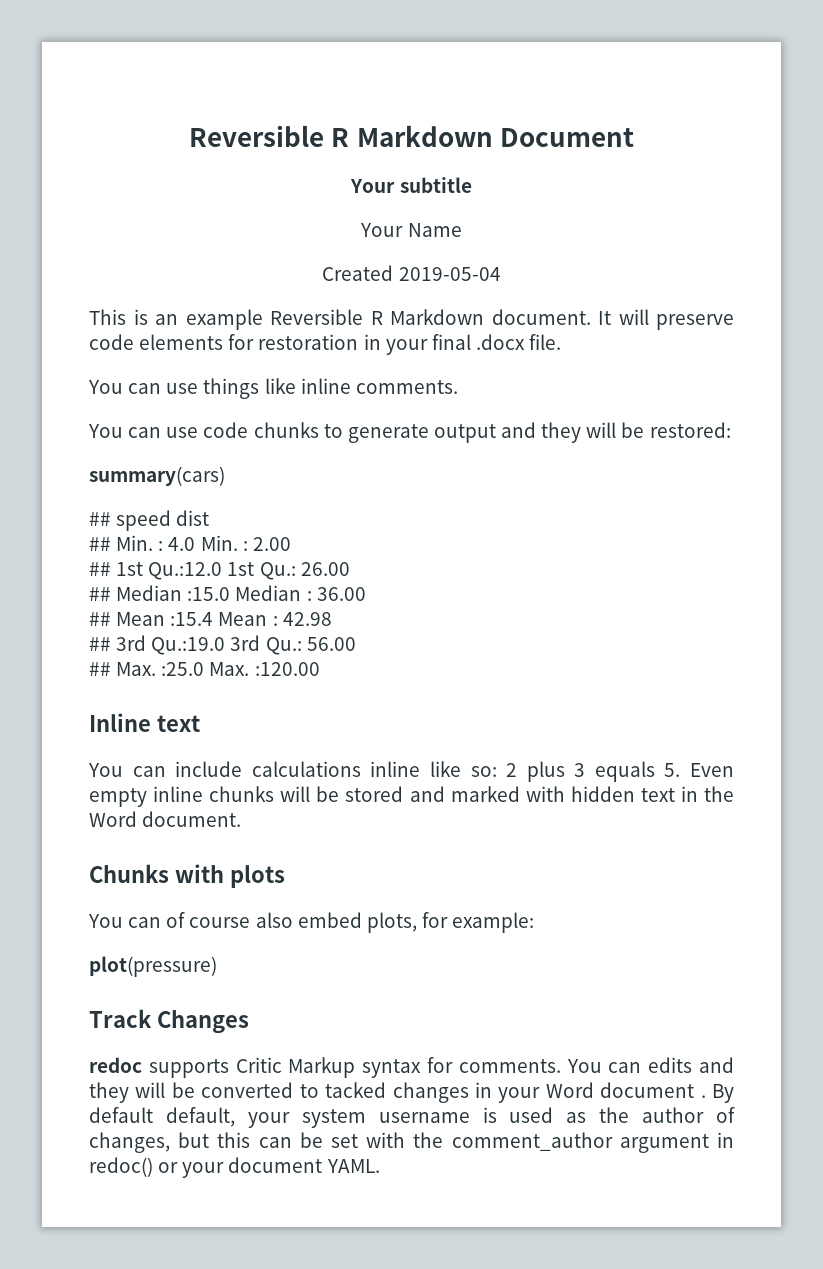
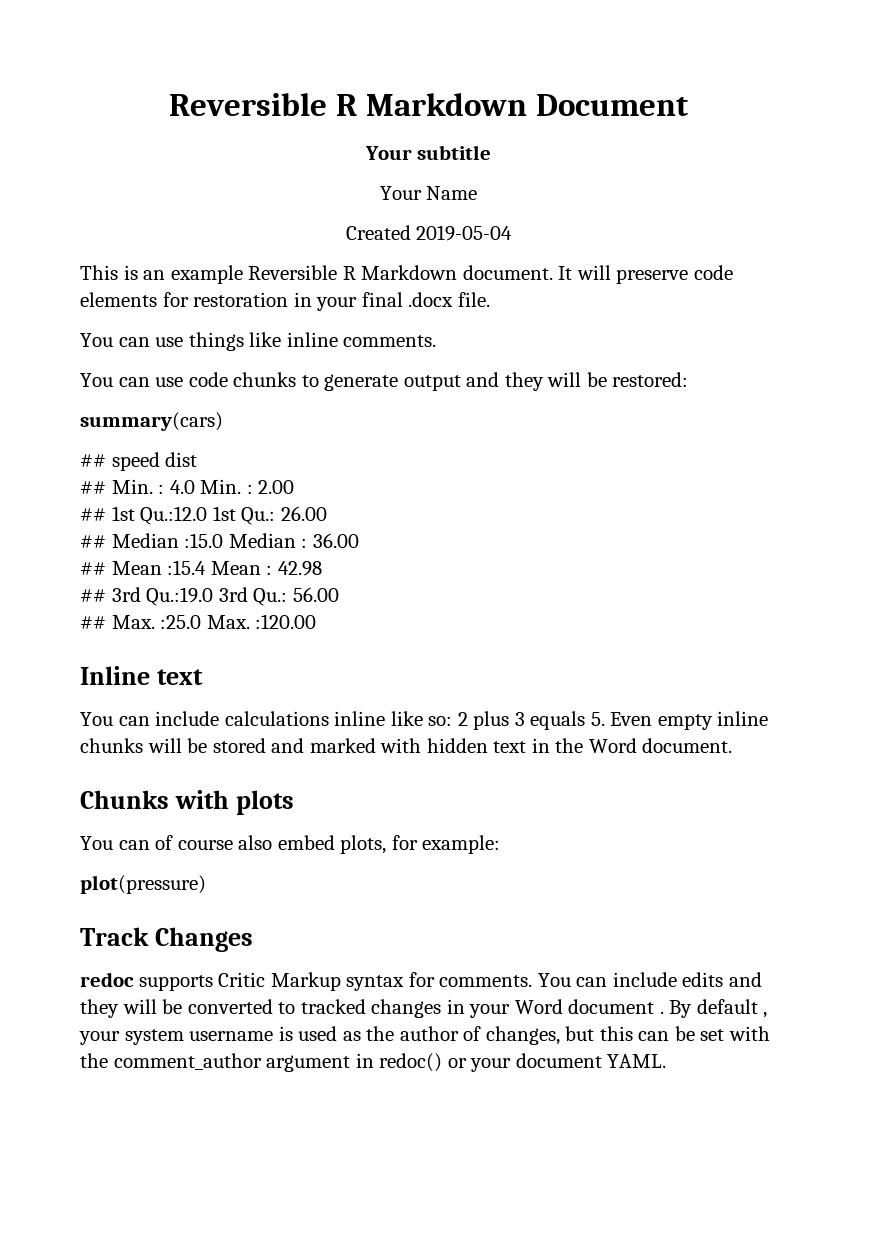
- You can edits and they will be converted to tacked changes in your Word document .
+ You can include edits and they will be converted to tracked changes in your Word document .
- By default default, your system username is used as the author of changes, but this can be set with the comment_author argument in redoc() or your document YAML.
+ By default , your system username is used as the author of changes, but this can be set with the comment_author argument in redoc() or your document YAML.

